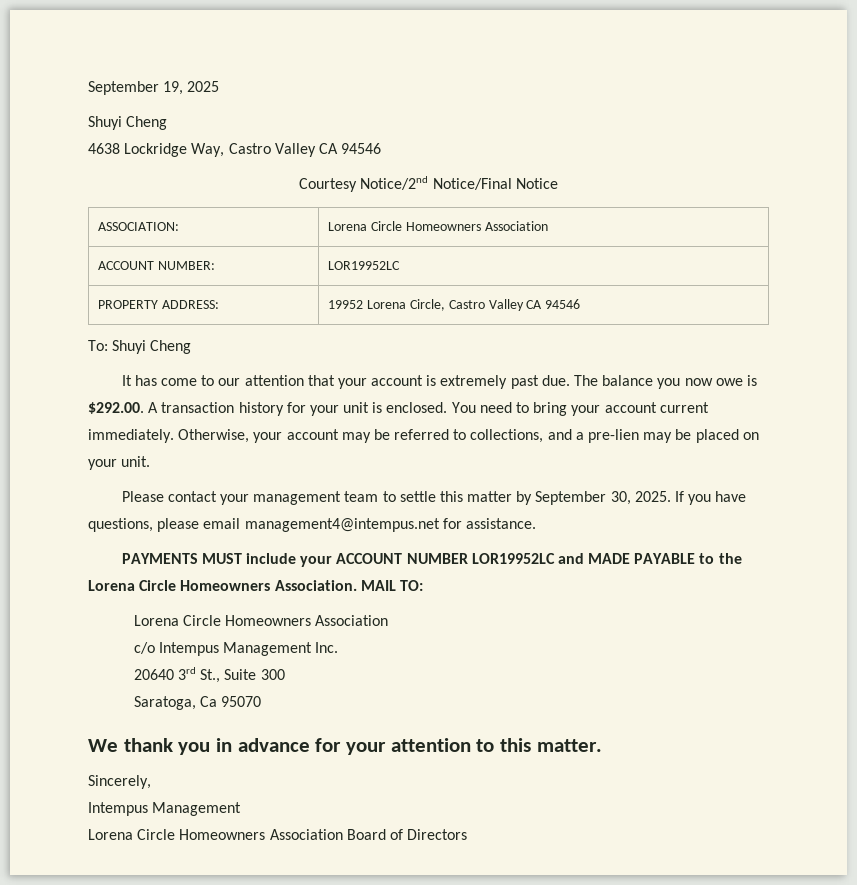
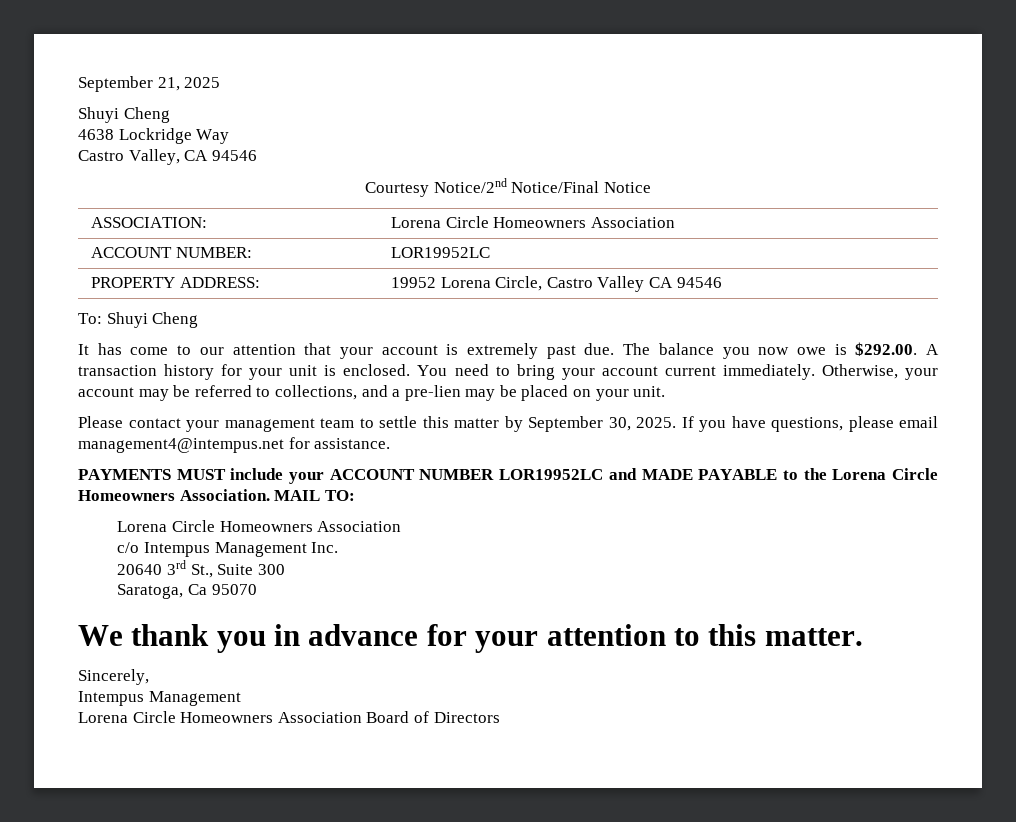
- September 19, 2025
+ September 21, 2025
- 4638 Lockridge Way, Castro Valley CA 94546
+ 4638 Lockridge Way
+ Castro Valley, CA 94546

